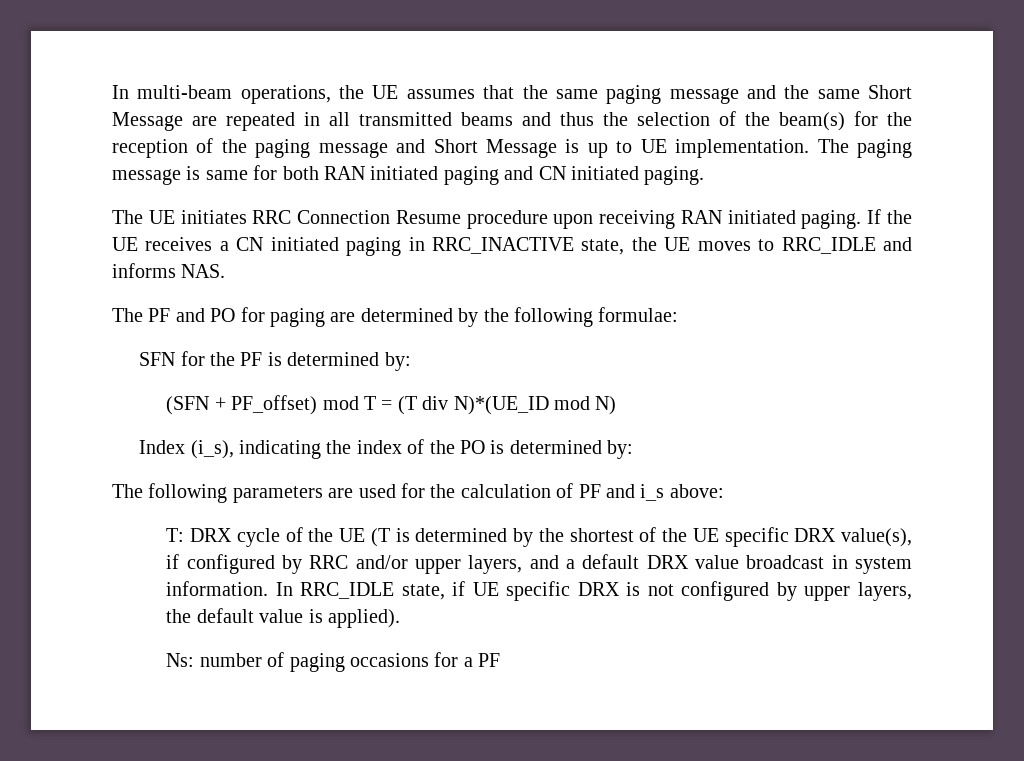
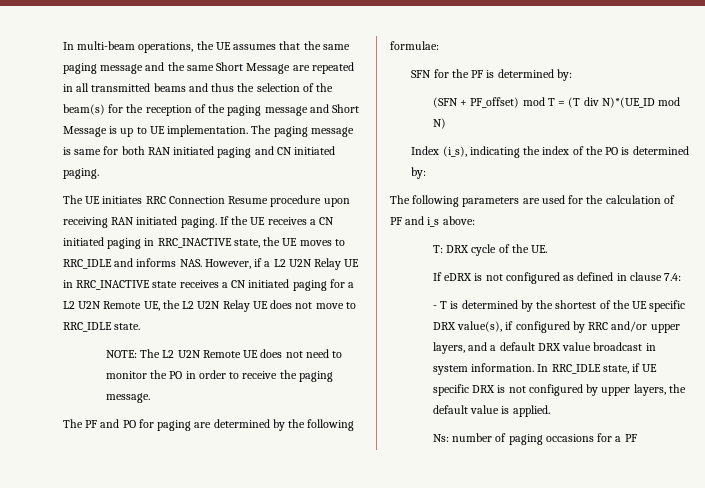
- If the UE receives a CN initiated paging in RRC_INACTIVE state, the UE moves to RRC_IDLE and informs NAS.
+ If the UE receives a CN initiated paging in RRC_INACTIVE state, the UE moves to RRC_IDLE and informs NAS. However, if a L2 U2N Relay UE in RRC_INACTIVE state receives a CN initiated paging for a L2 U2N Remote UE, the L2 U2N Relay UE does not move to RRC_IDLE state.
+ NOTE: The L2 U2N Remote UE does not need to monitor the PO in order to receive the paging message.
- T: DRX cycle of the UE (T is determined by the shortest of the UE specific DRX value(s), if configured by RRC and/or upper layers, and a default DRX value broadcast in system information.
+ T: DRX cycle of the UE.
+ If eDRX is not configured as defined in clause 7.4:
+ - T is determined by the shortest of the UE specific DRX value(s), if configured by RRC and/or upper layers, and a default DRX value broadcast in system information.
- In RRC_IDLE state, if UE specific DRX is not configured by upper layers, the default value is applied).
+ In RRC_IDLE state, if UE specific DRX is not configured by upper layers, the default value is applied.

